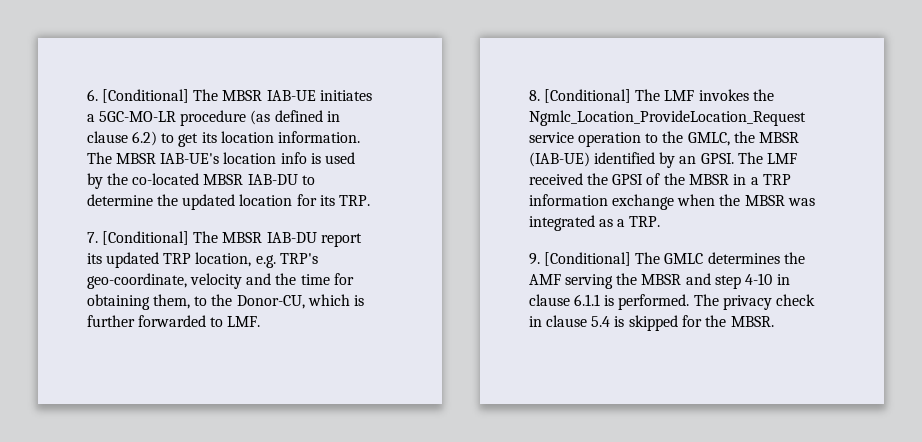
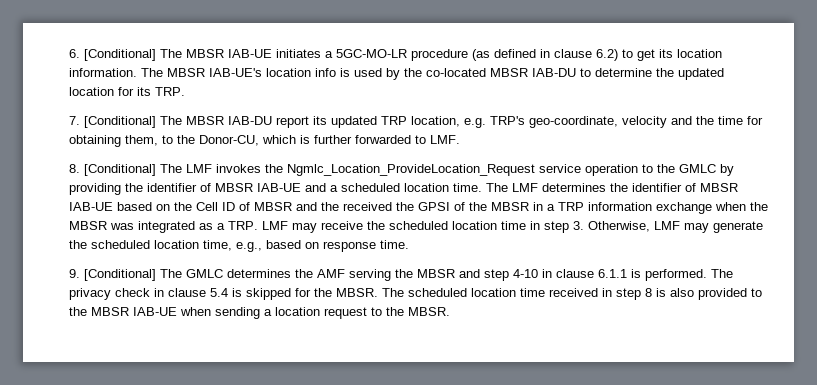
- 8. [Conditional] The LMF invokes the Ngmlc_Location_ProvideLocation_Request service operation to the GMLC, the MBSR (IAB-UE) identified by an GPSI. The LMF received the GPSI of the MBSR in a TRP information exchange when the MBSR was integrated as a TRP.
+ 8. [Conditional] The LMF invokes the Ngmlc_Location_ProvideLocation_Request service operation to the GMLC by providing the identifier of MBSR IAB-UE and a scheduled location time. The LMF determines the identifier of MBSR IAB-UE based on the Cell ID of MBSR and the received the GPSI of the MBSR in a TRP information exchange when the MBSR was integrated as a TRP. LMF may receive the scheduled location time in step 3. Otherwise, LMF may generate the scheduled location time, e.g., based on response time.
+ The scheduled location time received in step 8 is also provided to the MBSR IAB-UE when sending a location request to the MBSR.

